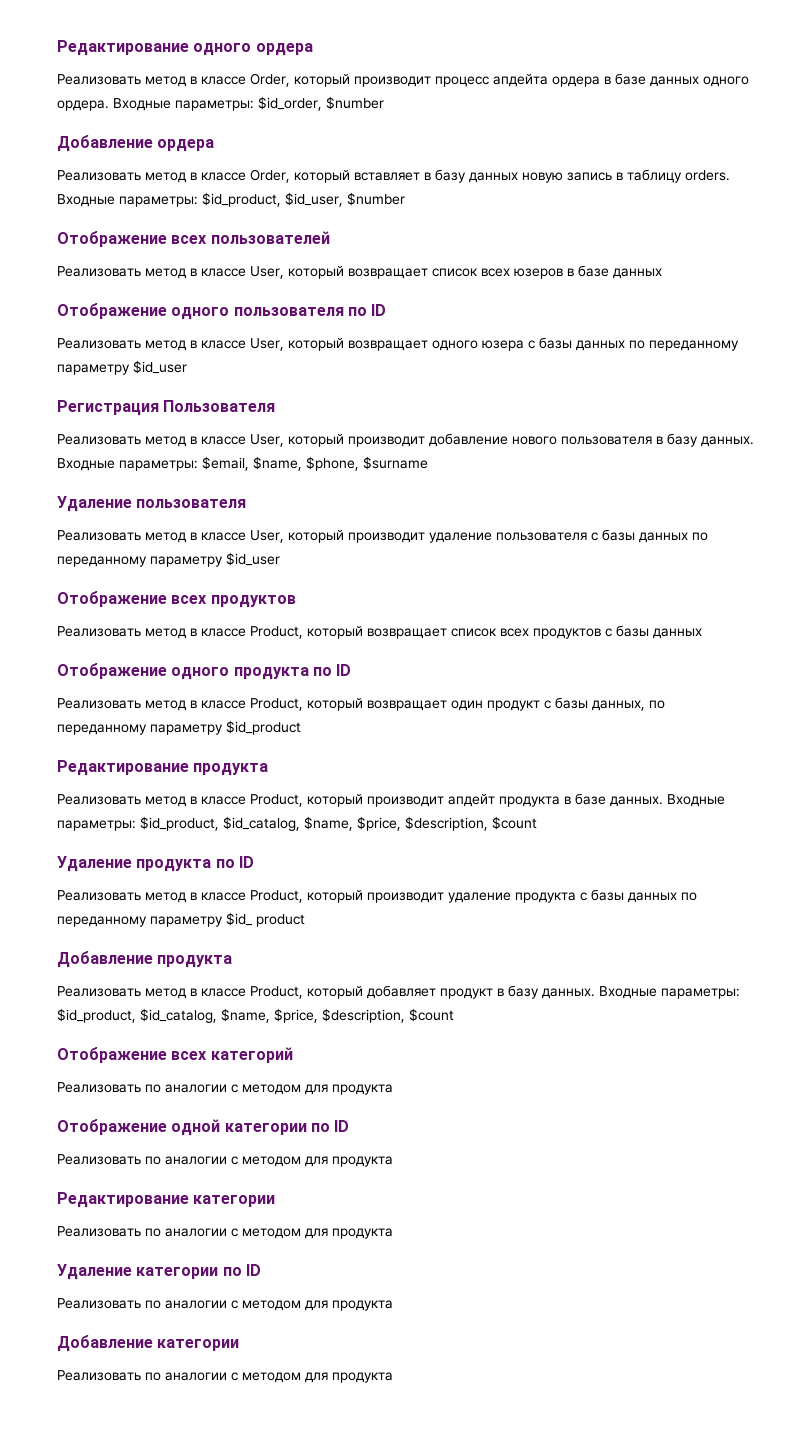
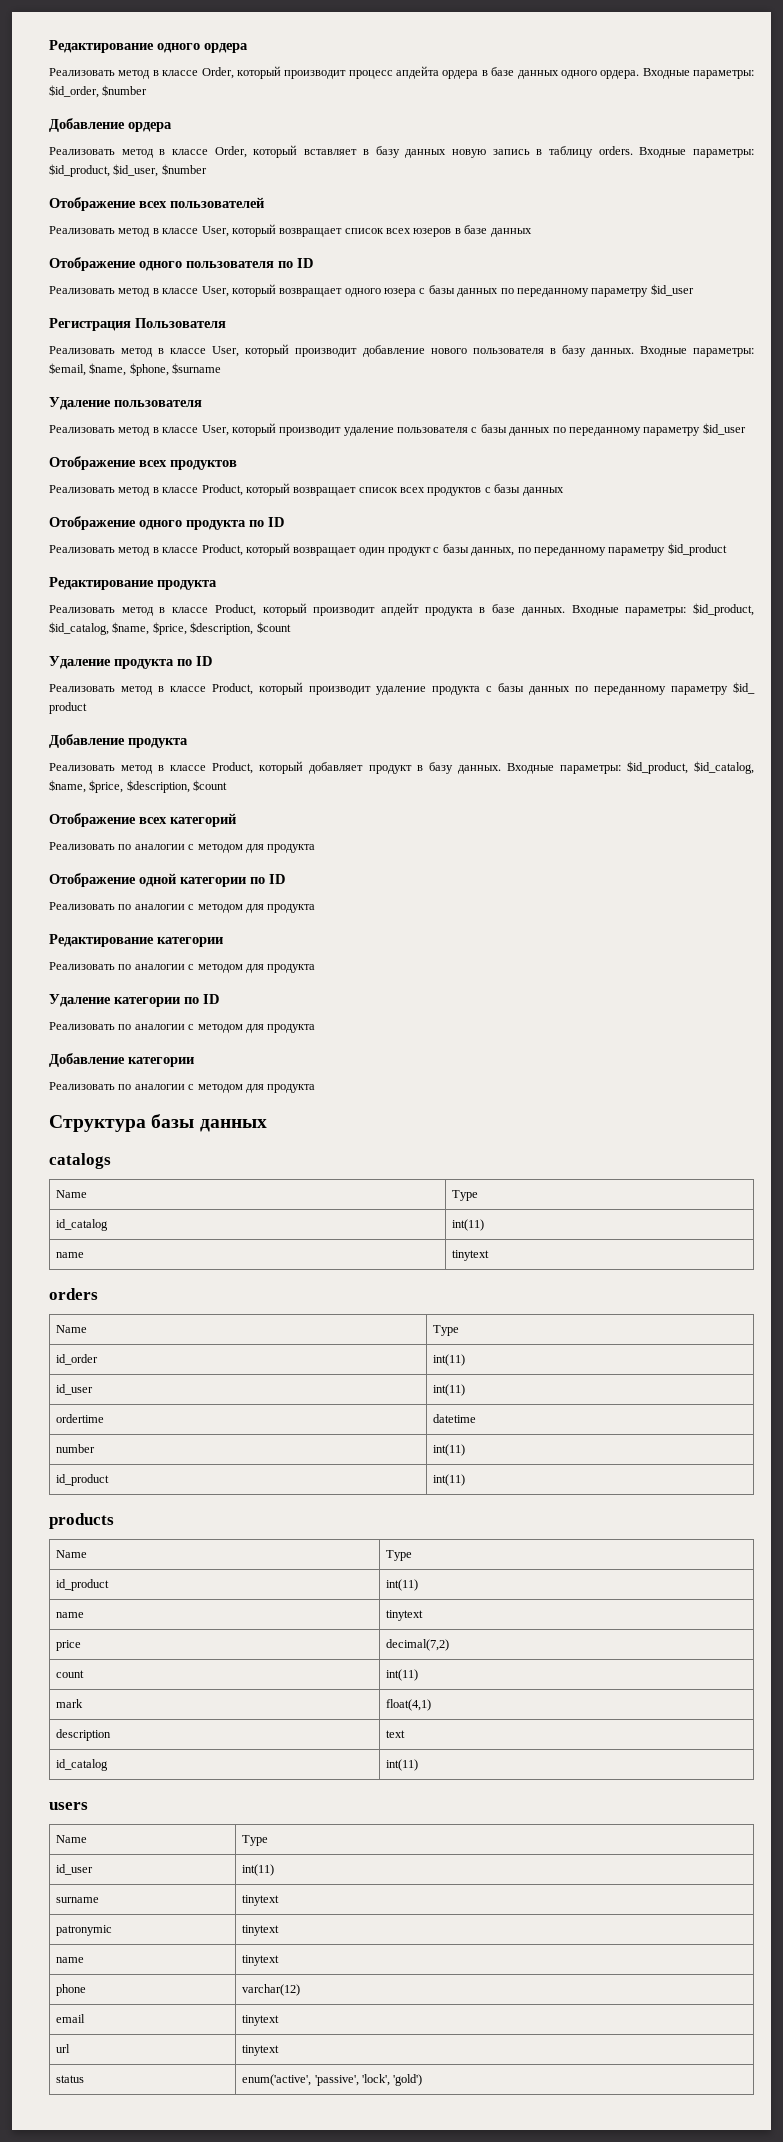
+ Структура базы данных
+ сatalogs
+ Name | Type
+ id_catalog | int(11)
+ name | tinytext
+ orders
+ Name | Type
+ id_order | int(11)
+ id_user | int(11)
+ ordertime | datetime
+ number | int(11)
+ id_product | int(11)
+ products
+ Name | Type
+ id_product | int(11)
+ name | tinytext
+ price | decimal(7,2)
+ count | int(11)
+ mark | float(4,1)
+ description | text
+ id_catalog | int(11)
+ users
+ Name | Type
+ id_user | int(11)
+ surname | tinytext
+ patronymic | tinytext
+ name | tinytext
+ phone | varchar(12)
+ email | tinytext
+ url | tinytext
+ status | enum('active', 'passive', 'lock', 'gold')

